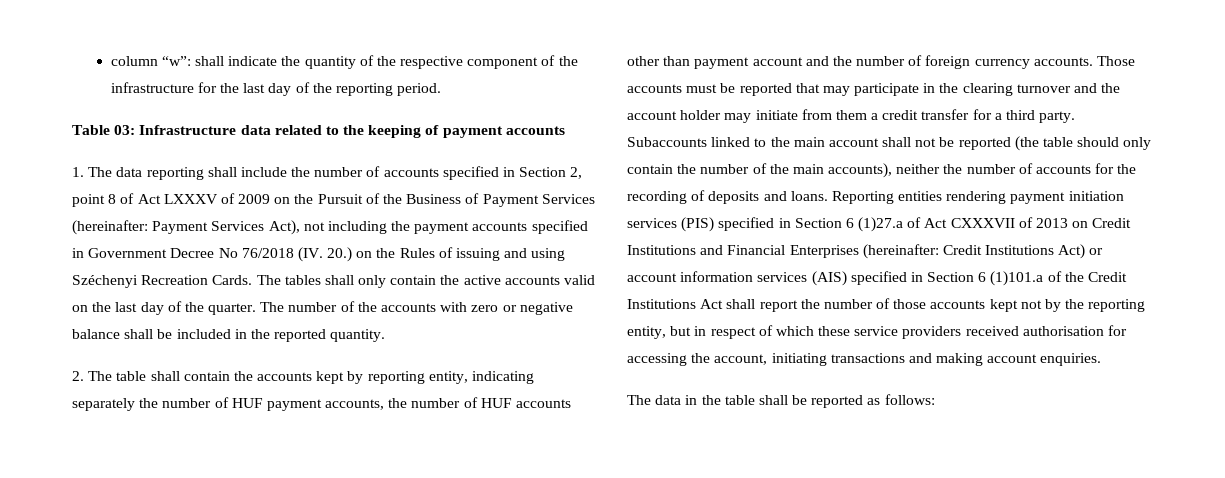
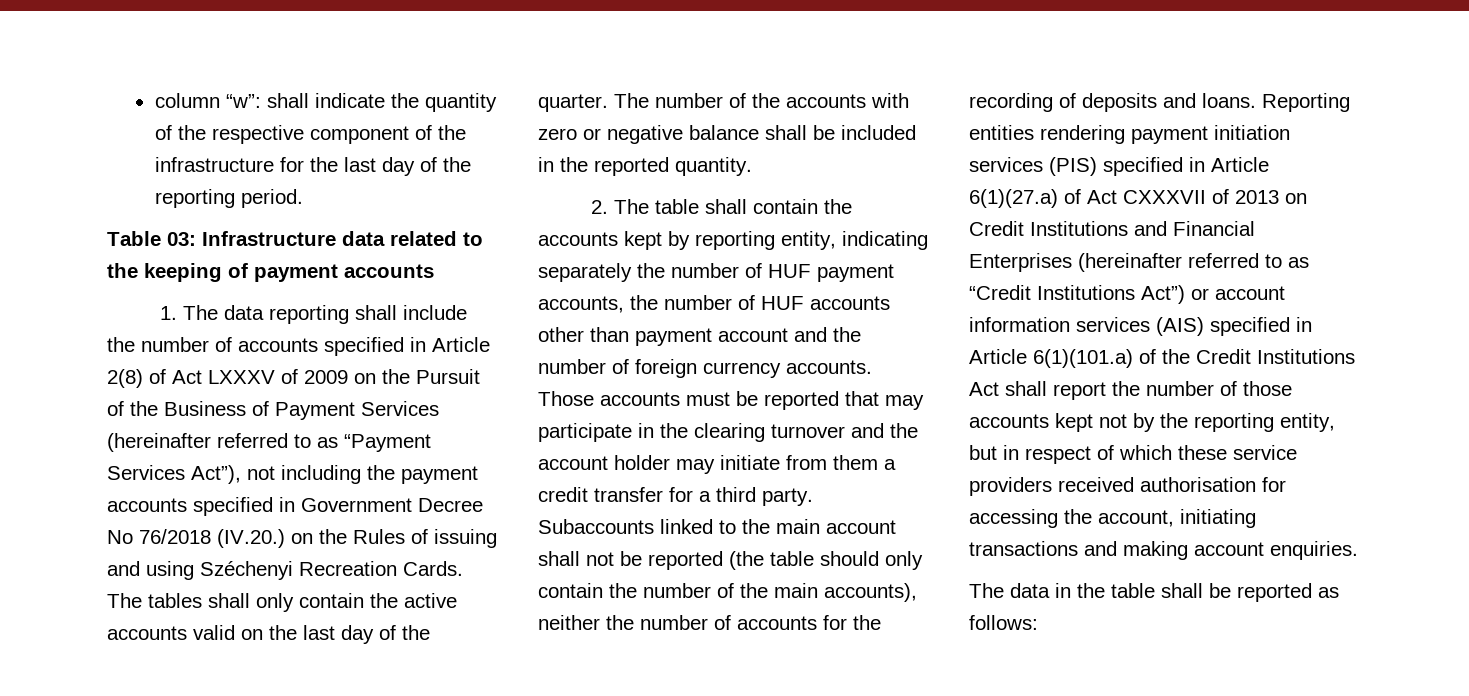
- 1. The data reporting shall include the number of accounts specified in Section 2, point 8 of Act LXXXV of 2009 on the Pursuit of the Business of Payment Services (hereinafter: Payment Services Act), not including the payment accounts specified in Government Decree No 76/2018 (IV. 20.) on the Rules of issuing and using Széchenyi Recreation Cards.
+ 1. The data reporting shall include the number of accounts specified in Article 2(8) of Act LXXXV of 2009 on the Pursuit of the Business of Payment Services (hereinafter referred to as “Payment Services Act”), not including the payment accounts specified in Government Decree No 76/2018 (IV.20.) on the Rules of issuing and using Széchenyi Recreation Cards.
- Reporting entities rendering payment initiation services (PIS) specified in Section 6 (1)27.a of Act CXXXVII of 2013 on Credit Institutions and Financial Enterprises (hereinafter: Credit Institutions Act) or account information services (AIS) specified in Section 6 (1)101.a of the Credit Institutions Act shall report the number of those accounts kept not by the reporting entity, but in respect of which these service providers received authorisation for accessing the account, initiating transactions and making account enquiries.
+ Reporting entities rendering payment initiation services (PIS) specified in Article 6(1)(27.a) of Act CXXXVII of 2013 on Credit Institutions and Financial Enterprises (hereinafter referred to as “Credit Institutions Act”) or account information services (AIS) specified in Article 6(1)(101.a) of the Credit Institutions Act shall report the number of those accounts kept not by the reporting entity, but in respect of which these service providers received authorisation for accessing the account, initiating transactions and making account enquiries.

